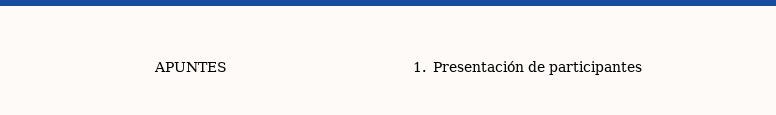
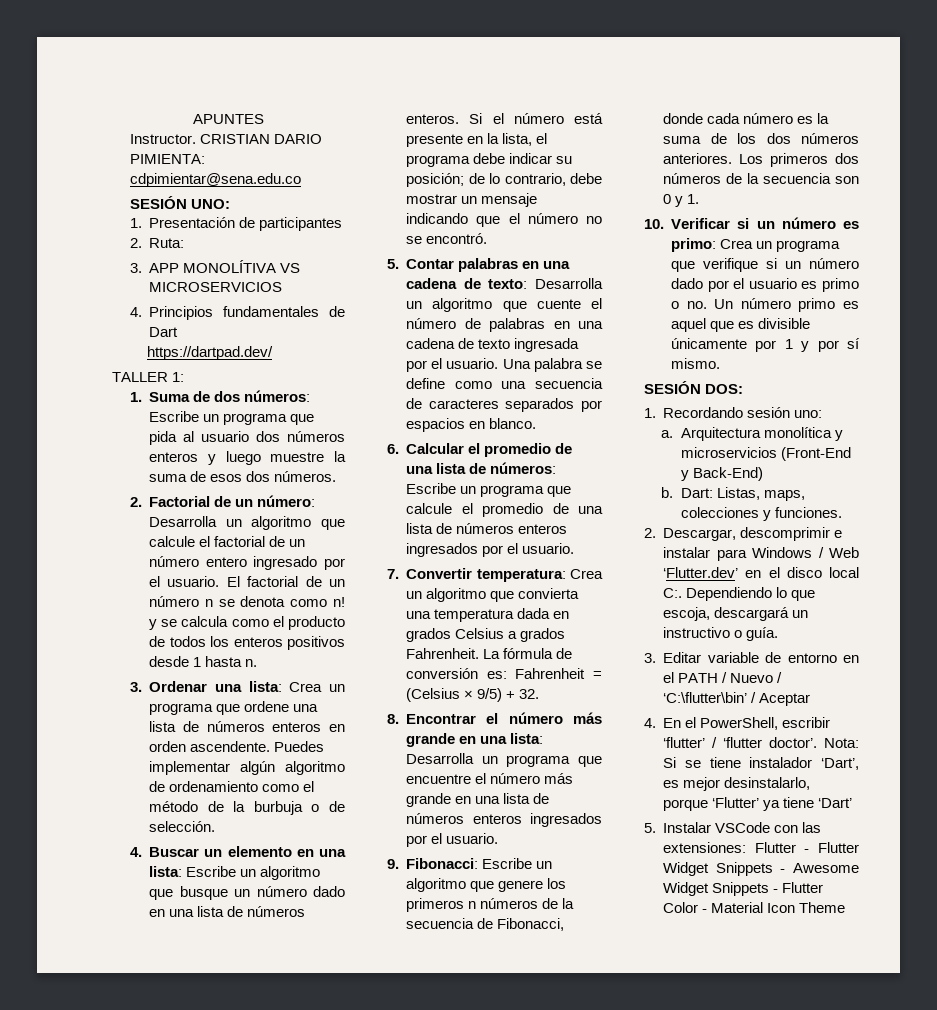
+ Instructor. CRISTIAN DARIO PIMIENTA: cdpimientar@sena.edu.co
+ SESIÓN UNO:
  1. Presentación de participantes
+ 2. Ruta:
+ 3. APP MONOLÍTIVA VS MICROSERVICIOS
+ 4. Principios fundamentales de Dart
+ https://dartpad.dev/
+ TALLER 1:
+ 1. Suma de dos números: Escribe un programa que pida al usuario dos números enteros y luego muestre la suma de esos dos números.
+ 2. Factorial de un número: Desarrolla un algoritmo que calcule el factorial de un número entero ingresado por el usuario. El factorial de un número n se denota como n! y se calcula como el producto de todos los enteros positivos desde 1 hasta n.
+ 3. Ordenar una lista: Crea un programa que ordene una lista de números enteros en orden ascendente. Puedes implementar algún algoritmo de ordenamiento como el método de la burbuja o de selección.
+ 4. Buscar un elemento en una lista: Escribe un algoritmo que busque un número dado en una lista de números enteros. Si el número está presente en la lista, el programa debe indicar su posición; de lo contrario, debe mostrar un mensaje indicando que el número no se encontró.
+ 5. Contar palabras en una cadena de texto: Desarrolla un algoritmo que cuente el número de palabras en una cadena de texto ingresada por el usuario. Una palabra se define como una secuencia de caracteres separados por espacios en blanco.
+ 6. Calcular el promedio de una lista de números: Escribe un programa que calcule el promedio de una lista de números enteros ingresados por el usuario.
+ 7. Convertir temperatura: Crea un algoritmo que convierta una temperatura dada en grados Celsius a grados Fahrenheit. La fórmula de conversión es: Fahrenheit = (Celsius × 9/5) + 32.
+ 8. Encontrar el número más grande en una lista: Desarrolla un programa que encuentre el número más grande en una lista de números enteros ingresados por el usuario.
+ 9. Fibonacci: Escribe un algoritmo que genere los primeros n números de la secuencia de Fibonacci, donde cada número es la suma de los dos números anteriores. Los primeros dos números de la secuencia son 0 y 1.
+ 10. Verificar si un número es primo: Crea un programa que verifique si un número dado por el usuario es primo o no. Un número primo es aquel que es divisible únicamente por 1 y por sí mismo.
+ SESIÓN DOS:
+ 1. Recordando sesión uno:
+ a. Arquitectura monolítica y microservicios (Front-End y Back-End)
+ b. Dart: Listas, maps, colecciones y funciones.
+ 2. Descargar, descomprimir e instalar para Windows / Web ‘Flutter.dev’ en el disco local C:. Dependiendo lo que escoja, descargará un instructivo o guía.
+ 3. Editar variable de entorno en el PATH / Nuevo / ‘C:\flutter\bin’ / Aceptar
+ 4. En el PowerShell, escribir ‘flutter’ / ‘flutter doctor’. Nota: Si se tiene instalador ‘Dart’, es mejor desinstalarlo, porque ‘Flutter’ ya tiene ‘Dart’
+ 5. Instalar VSCode con las extensiones: Flutter - Flutter Widget Snippets - Awesome Widget Snippets - Flutter Color - Material Icon Theme

